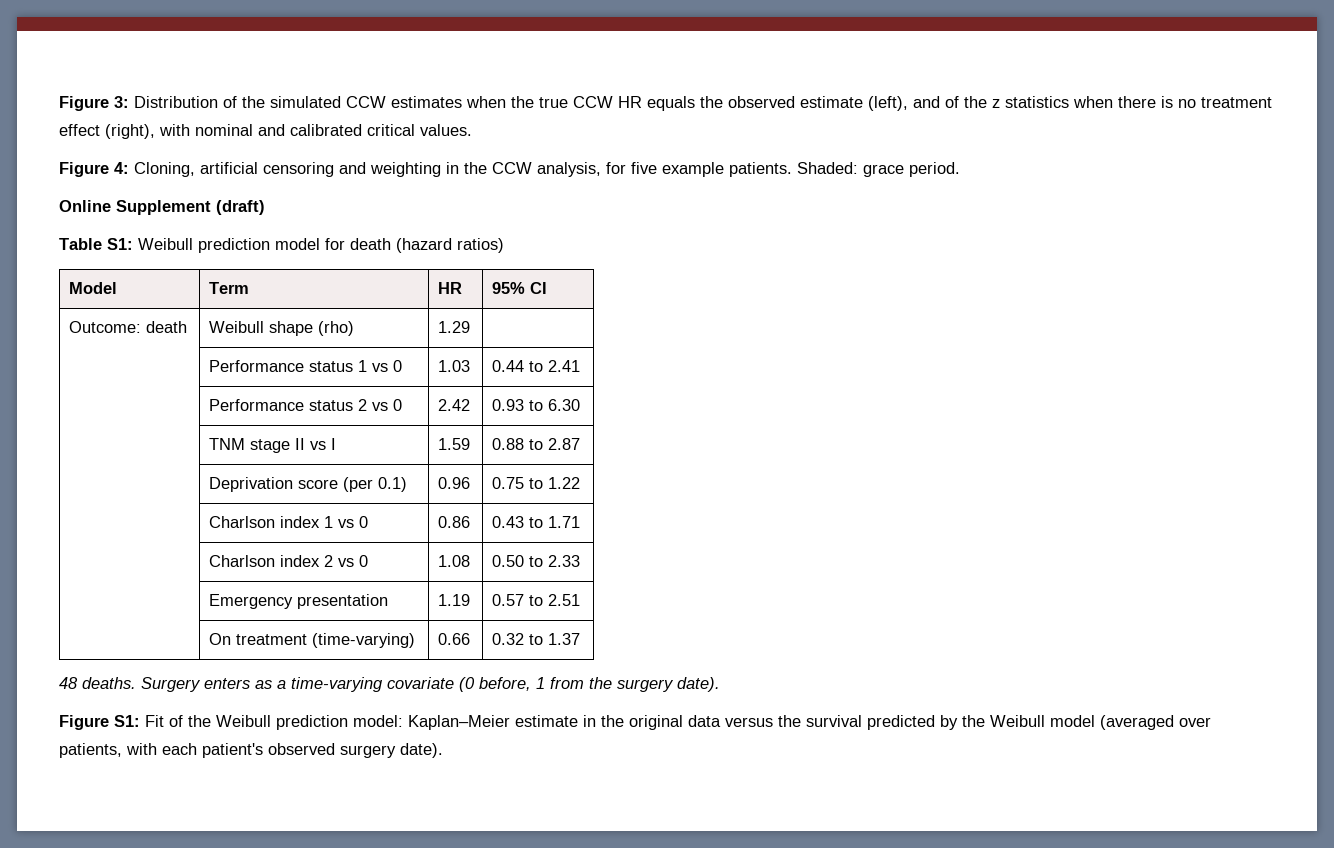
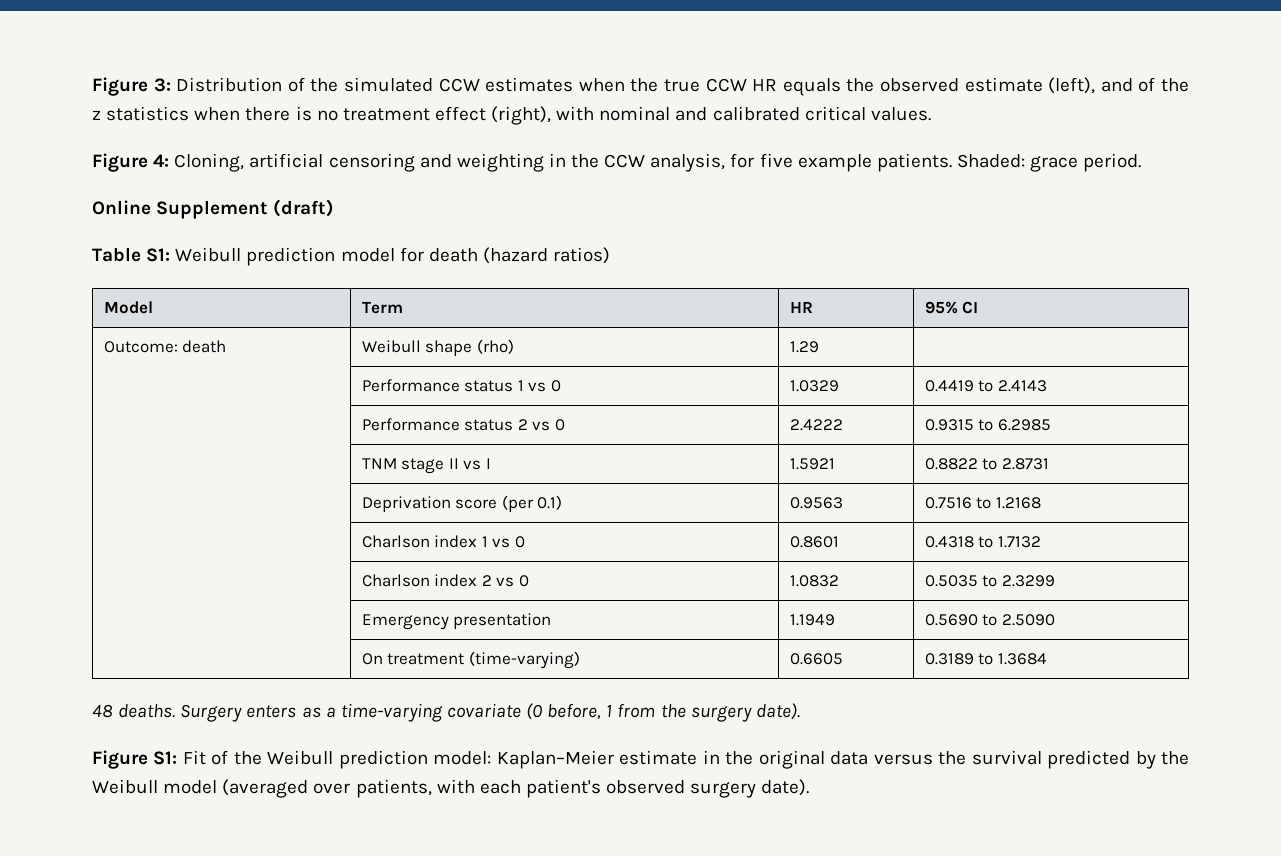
- | Performance status 1 vs 0 | 1.03 | 0.44 to 2.41
+ | Performance status 1 vs 0 | 1.0329 | 0.4419 to 2.4143
- | Performance status 2 vs 0 | 2.42 | 0.93 to 6.30
+ | Performance status 2 vs 0 | 2.4222 | 0.9315 to 6.2985
- | TNM stage II vs I | 1.59 | 0.88 to 2.87
+ | TNM stage II vs I | 1.5921 | 0.8822 to 2.8731
- | Deprivation score (per 0.1) | 0.96 | 0.75 to 1.22
+ | Deprivation score (per 0.1) | 0.9563 | 0.7516 to 1.2168
- | Charlson index 1 vs 0 | 0.86 | 0.43 to 1.71
+ | Charlson index 1 vs 0 | 0.8601 | 0.4318 to 1.7132
- | Charlson index 2 vs 0 | 1.08 | 0.50 to 2.33
- | Emergency presentation | 1.19 | 0.57 to 2.51
+ | Charlson index 2 vs 0 | 1.0832 | 0.5035 to 2.3299
+ | Emergency presentation | 1.1949 | 0.5690 to 2.5090
- | On treatment (time-varying) | 0.66 | 0.32 to 1.37
+ | On treatment (time-varying) | 0.6605 | 0.3189 to 1.3684

